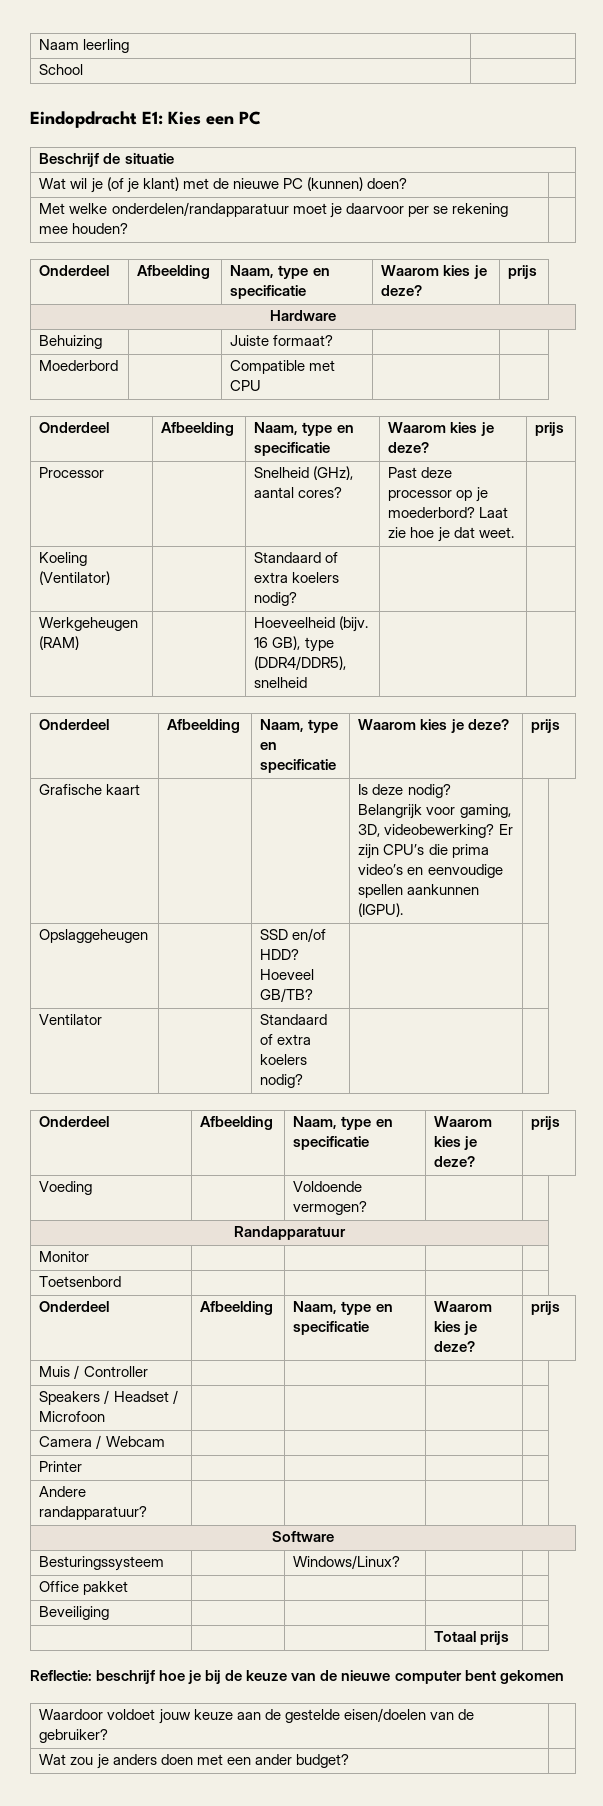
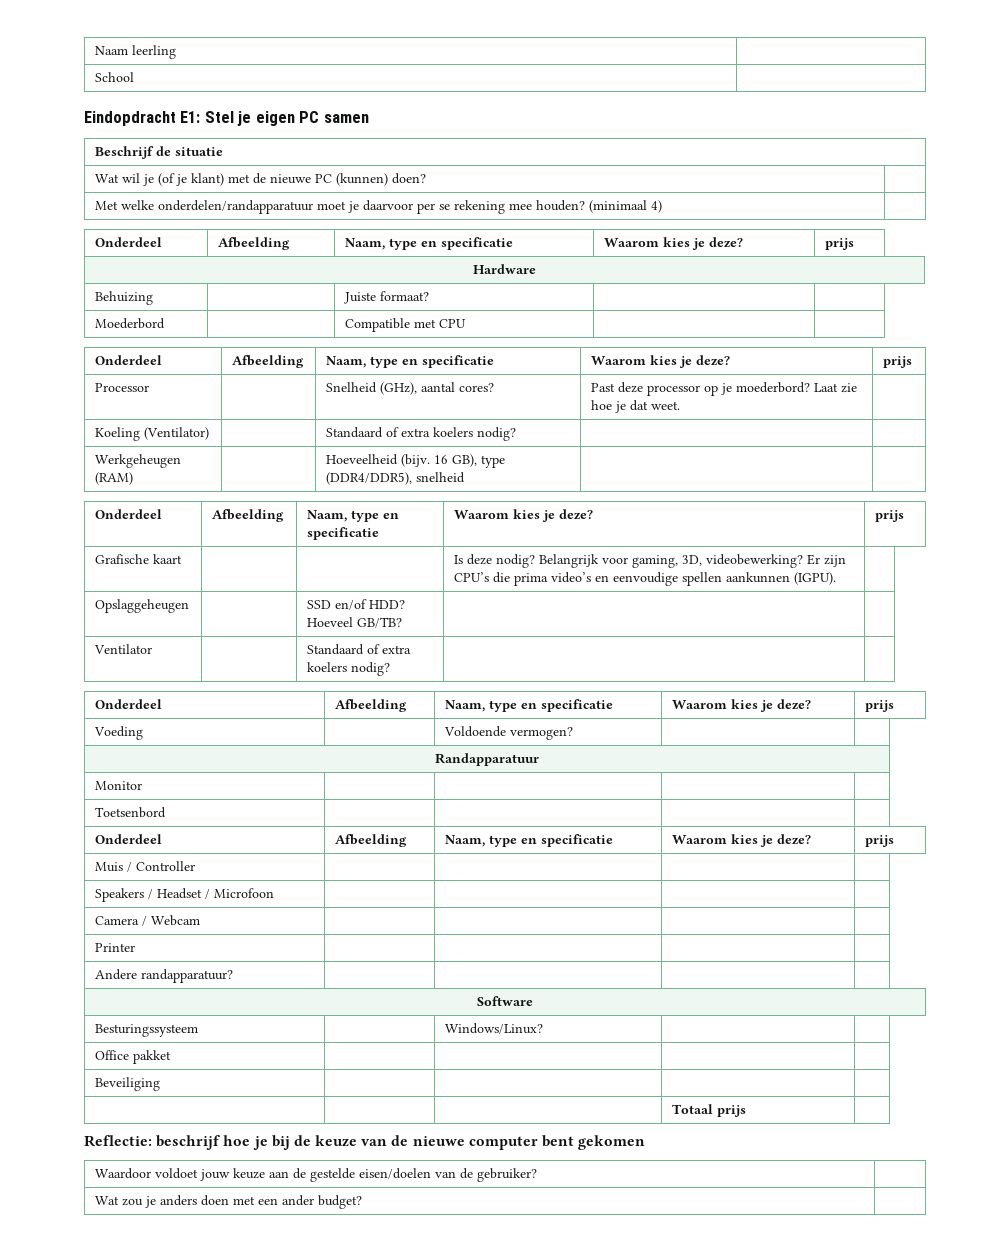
- Eindopdracht E1: Kies een PC
+ Eindopdracht E1: Stel je eigen PC samen
- Met welke onderdelen/randapparatuur moet je daarvoor per se rekening mee houden? |
+ Met welke onderdelen/randapparatuur moet je daarvoor per se rekening mee houden? (minimaal 4) |

